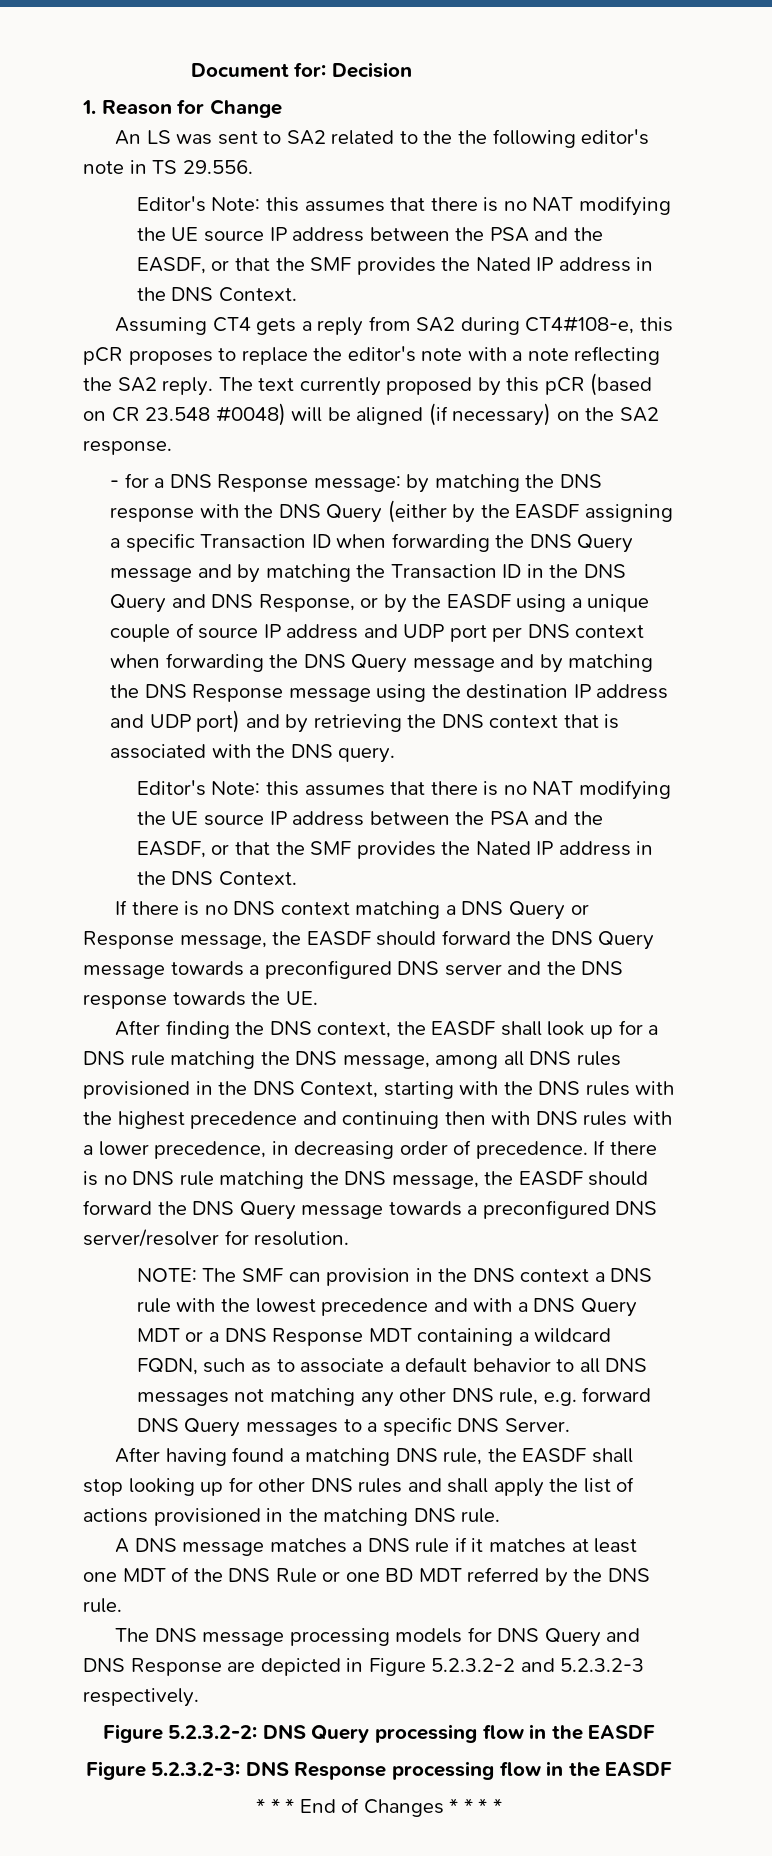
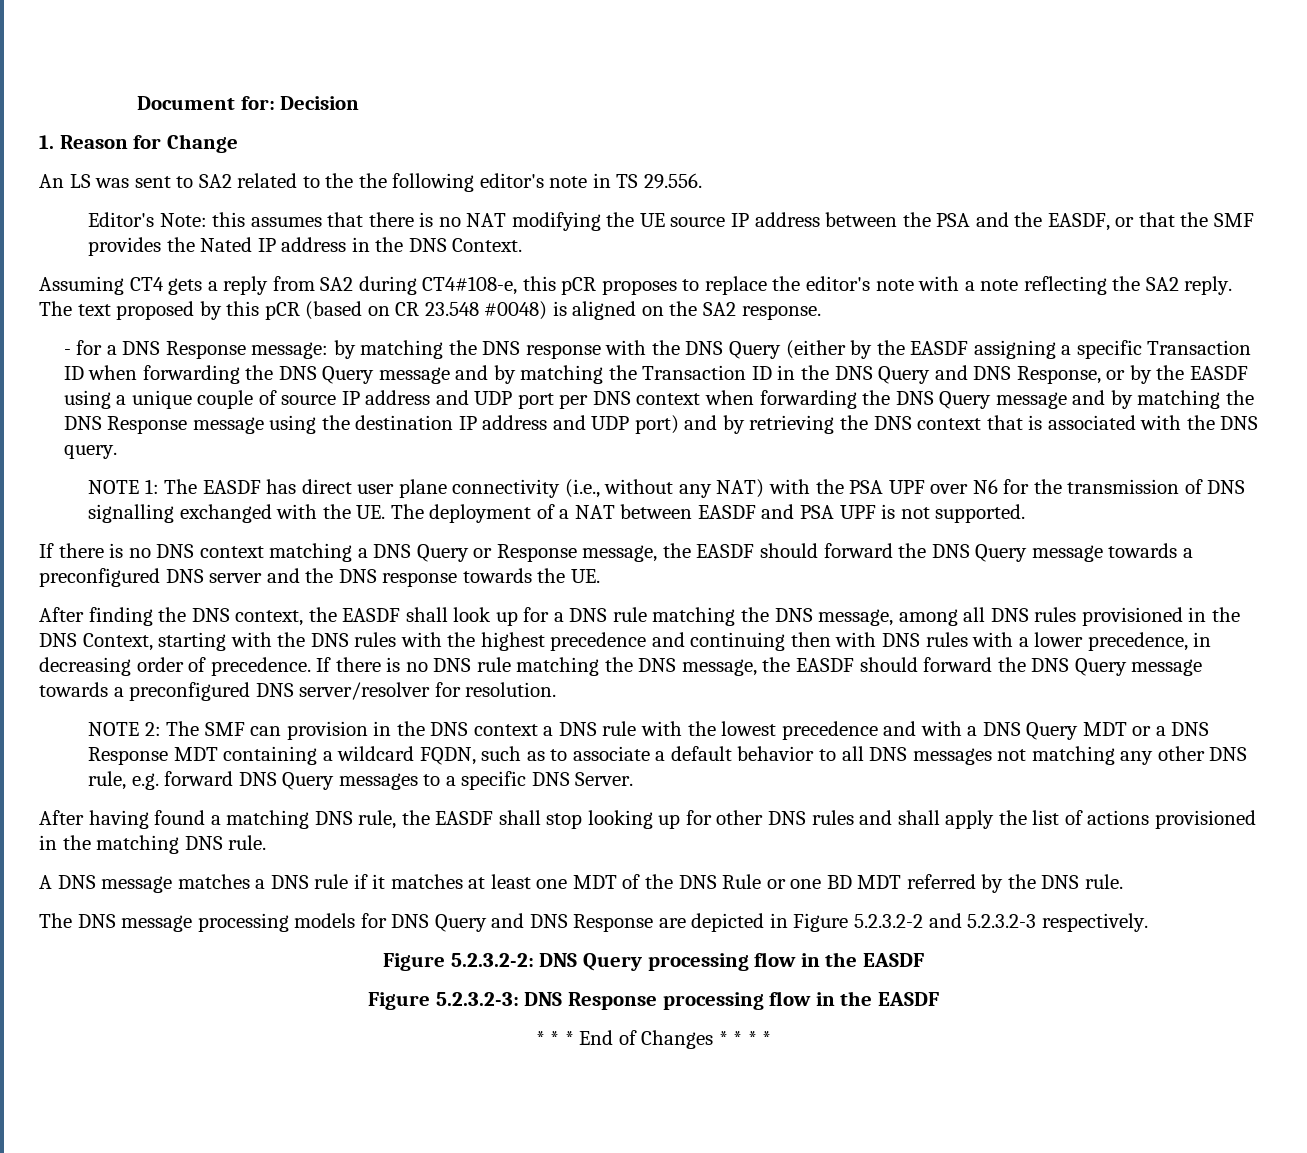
- The text currently proposed by this pCR (based on CR 23.548 #0048) will be aligned (if necessary) on the SA2 response.
+ The text proposed by this pCR (based on CR 23.548 #0048) is aligned on the SA2 response.
  by matching the DNS response with the DNS Query (either by the EASDF assigning a specific Transaction ID when forwarding the DNS Query message and by matching the Transaction ID in the DNS Query and DNS Response, or by the EASDF using a unique couple of source IP address and UDP port per DNS context when forwarding the DNS Query message and by matching the DNS Response message using the destination IP address and UDP port) and by retrieving the DNS context that is associated with the DNS query.
- Editor's Note: this assumes that there is no NAT modifying the UE source IP address between the PSA and the EASDF, or that the SMF provides the Nated IP address in the DNS Context.
+ NOTE 1: The EASDF has direct user plane connectivity (i.e., without any NAT) with the PSA UPF over N6 for the transmission of DNS signalling exchanged with the UE. The deployment of a NAT between EASDF and PSA UPF is not supported.
- NOTE: The SMF can provision in the DNS context a DNS rule with the lowest precedence and with a DNS Query MDT or a DNS Response MDT containing a wildcard FQDN, such as to associate a default behavior to all DNS messages not matching any other DNS rule, e.g. forward DNS Query messages to a specific DNS Server.
+ NOTE 2: The SMF can provision in the DNS context a DNS rule with the lowest precedence and with a DNS Query MDT or a DNS Response MDT containing a wildcard FQDN, such as to associate a default behavior to all DNS messages not matching any other DNS rule, e.g. forward DNS Query messages to a specific DNS Server.

